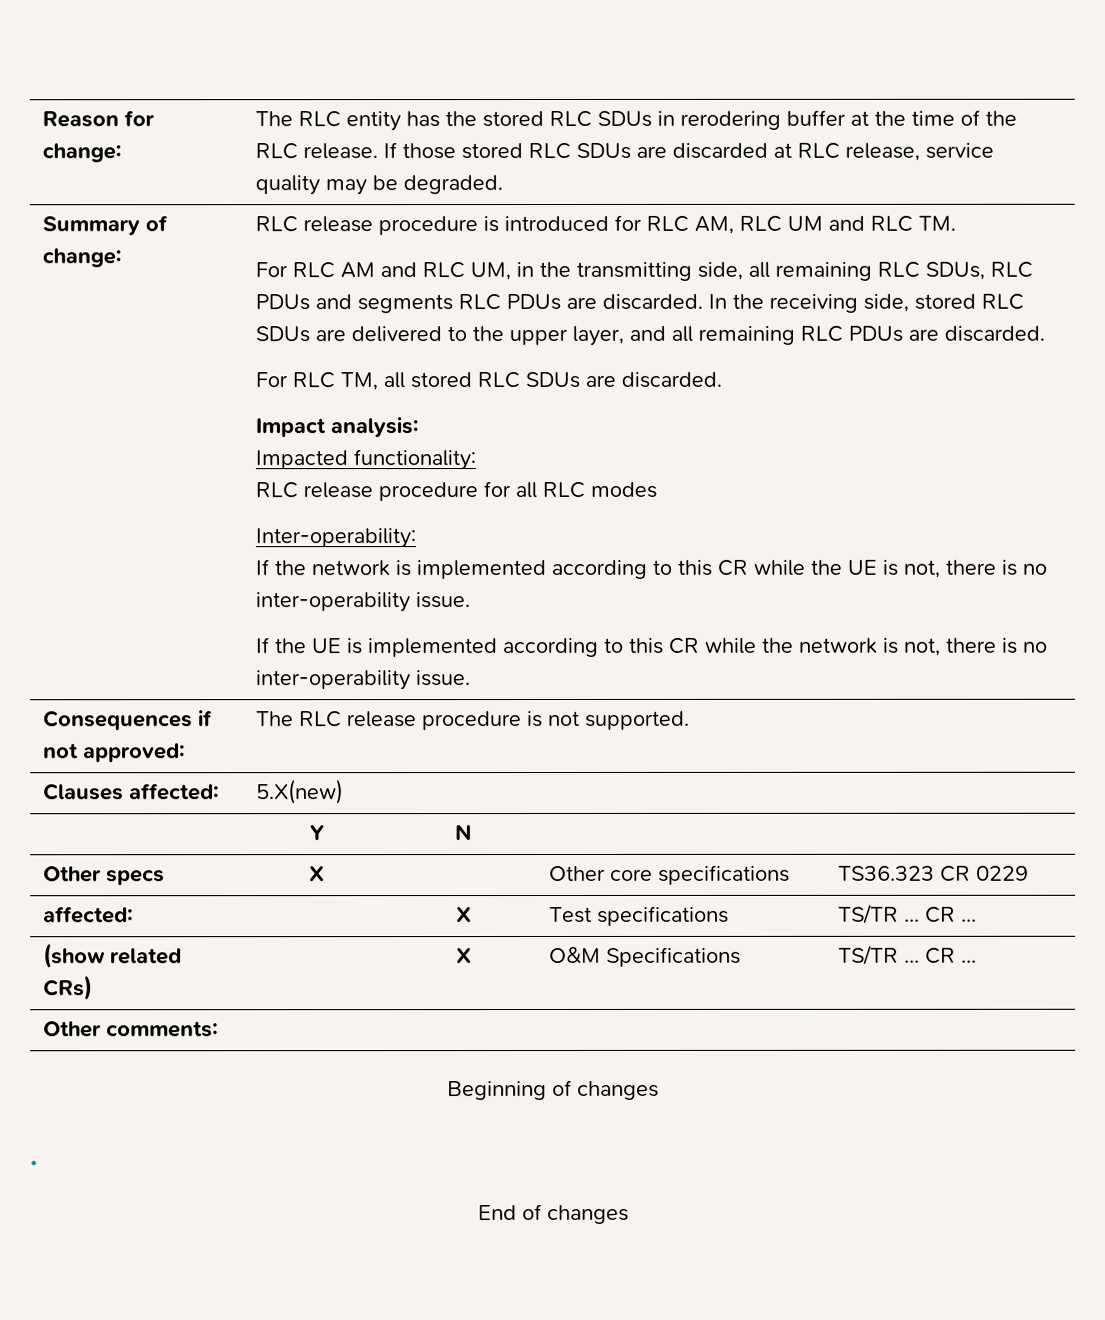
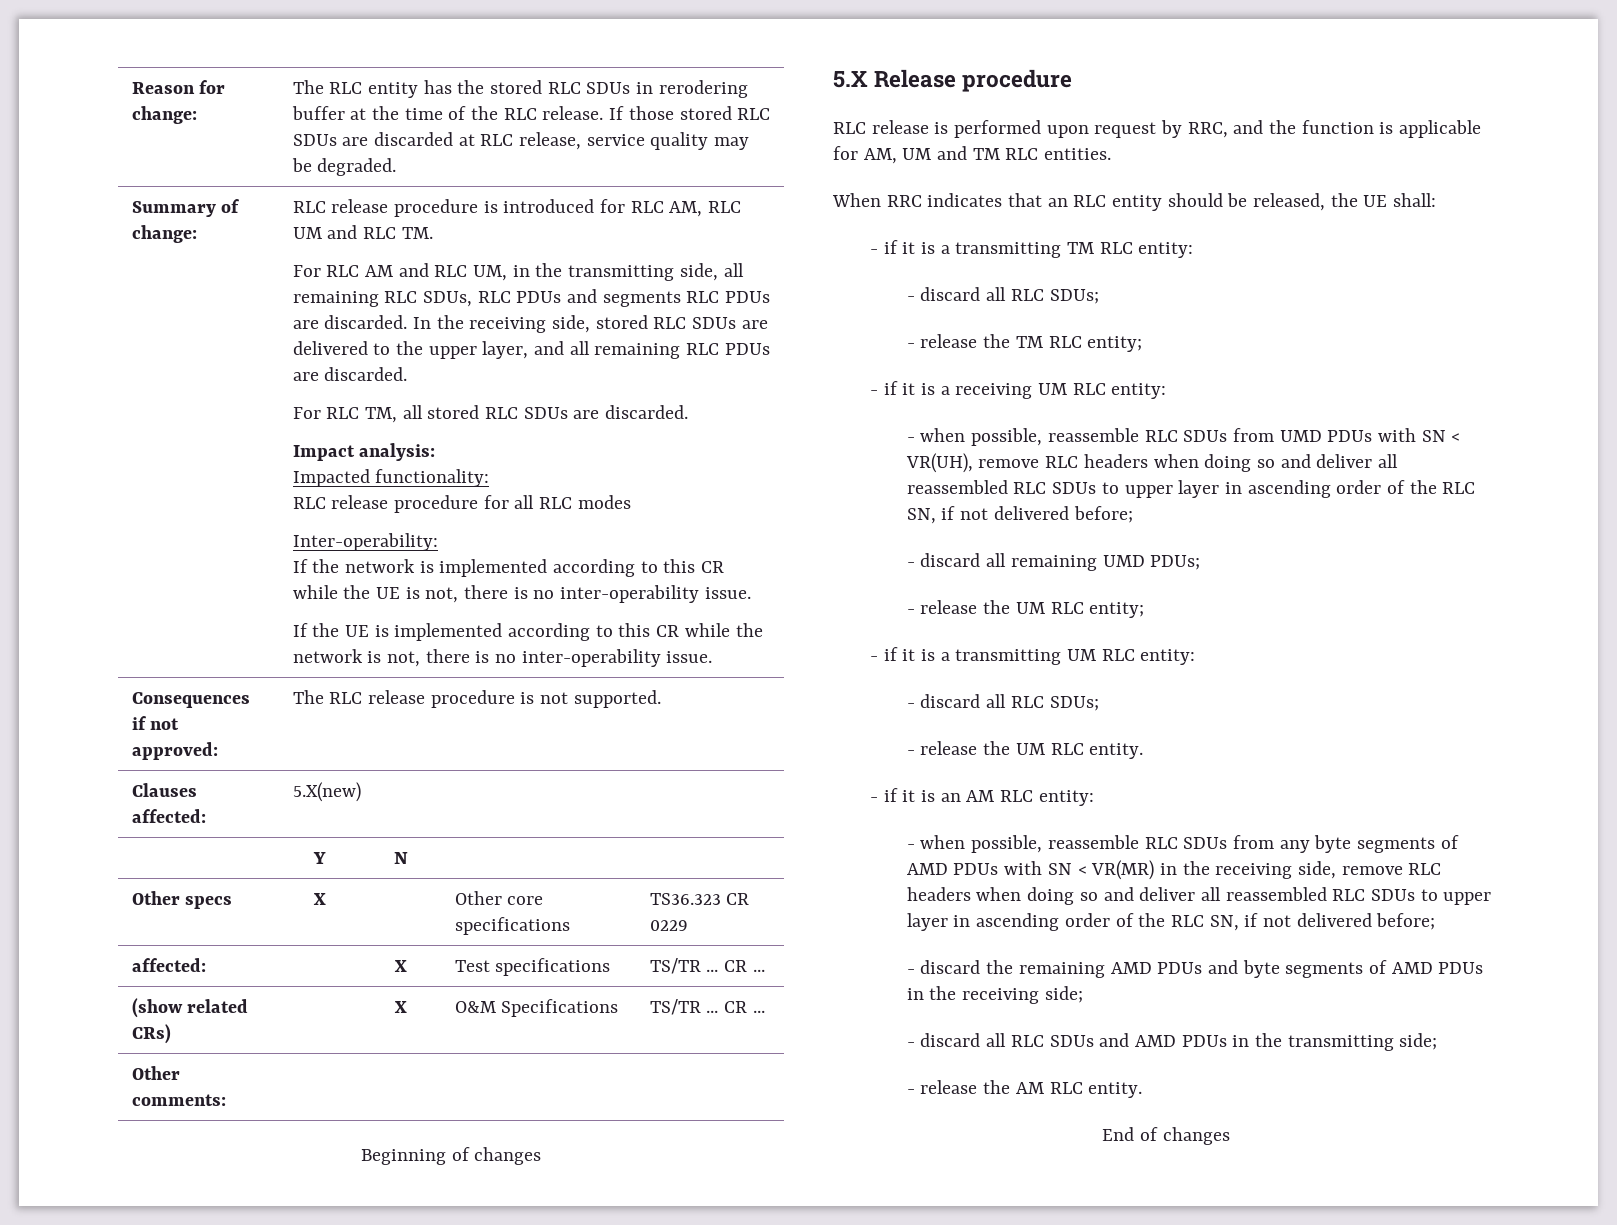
- .
+ 5.X Release procedure
+ RLC release is performed upon request by RRC, and the function is applicable for AM, UM and TM RLC entities.
+ When RRC indicates that an RLC entity should be released, the UE shall:
+ - if it is a transmitting TM RLC entity:
+ - discard all RLC SDUs;
+ - release the TM RLC entity;
+ - if it is a receiving UM RLC entity:
+ - when possible, reassemble RLC SDUs from UMD PDUs with SN < VR(UH), remove RLC headers when doing so and deliver all reassembled RLC SDUs to upper layer in ascending order of the RLC SN, if not delivered before;
+ - discard all remaining UMD PDUs;
+ - release the UM RLC entity;
+ - if it is a transmitting UM RLC entity:
+ - discard all RLC SDUs;
+ - release the UM RLC entity.
+ - if it is an AM RLC entity:
+ - when possible, reassemble RLC SDUs from any byte segments of AMD PDUs with SN < VR(MR) in the receiving side, remove RLC headers when doing so and deliver all reassembled RLC SDUs to upper layer in ascending order of the RLC SN, if not delivered before;
+ - discard the remaining AMD PDUs and byte segments of AMD PDUs in the receiving side;
+ - discard all RLC SDUs and AMD PDUs in the transmitting side;
+ - release the AM RLC entity.

